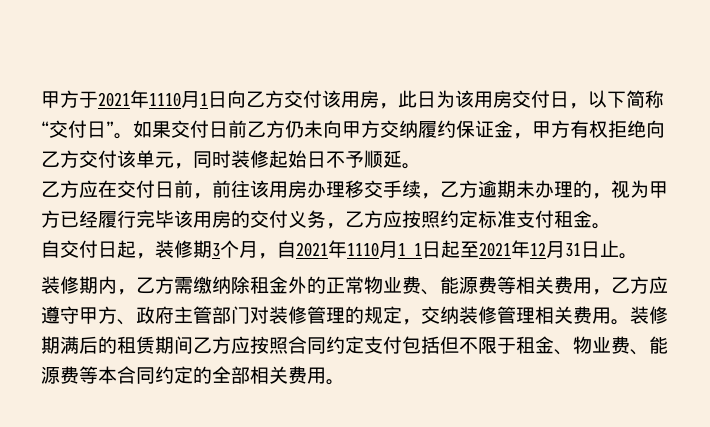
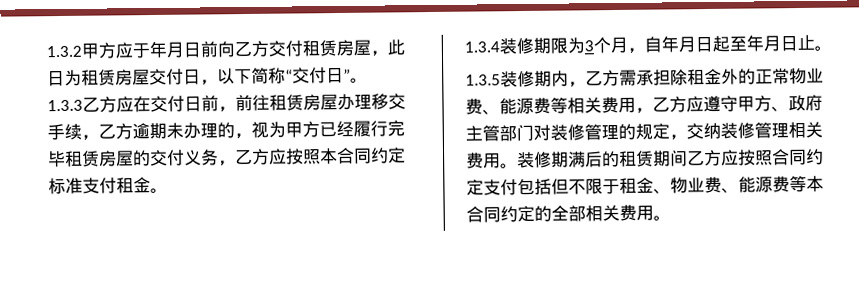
- 甲方于2021年1110月1日向乙方交付该用房，此日为该用房交付日，以下简称“交付日”。如果交付日前乙方仍未向甲方交纳履约保证金，甲方有权拒绝向乙方交付该单元，同时装修起始日不予顺延。
- 乙方应在交付日前，前往该用房办理移交手续，乙方逾期未办理的，视为甲方已经履行完毕该用房的交付义务，乙方应按照约定标准支付租金。
+ 1.3.2甲方应于年月日前向乙方交付租赁房屋，此日为租赁房屋交付日，以下简称“交付日”。
+ 1.3.3乙方应在交付日前，前往租赁房屋办理移交手续，乙方逾期未办理的，视为甲方已经履行完毕租赁房屋的交付义务，乙方应按照本合同约定标准支付租金。
- 自交付日起，装修期3个月，自2021年1110月1 1日起至2021年12月31日止。
+ 1.3.4装修期限为3个月，自年月日起至年月日止。
- 装修期内，乙方需缴纳除租金外的正常物业费、能源费等相关费用，乙方应遵守甲方、政府主管部门对装修管理的规定，交纳装修管理相关费用。
+ 1.3.5装修期内，乙方需承担除租金外的正常物业费、能源费等相关费用，乙方应遵守甲方、政府主管部门对装修管理的规定，交纳装修管理相关费用。

